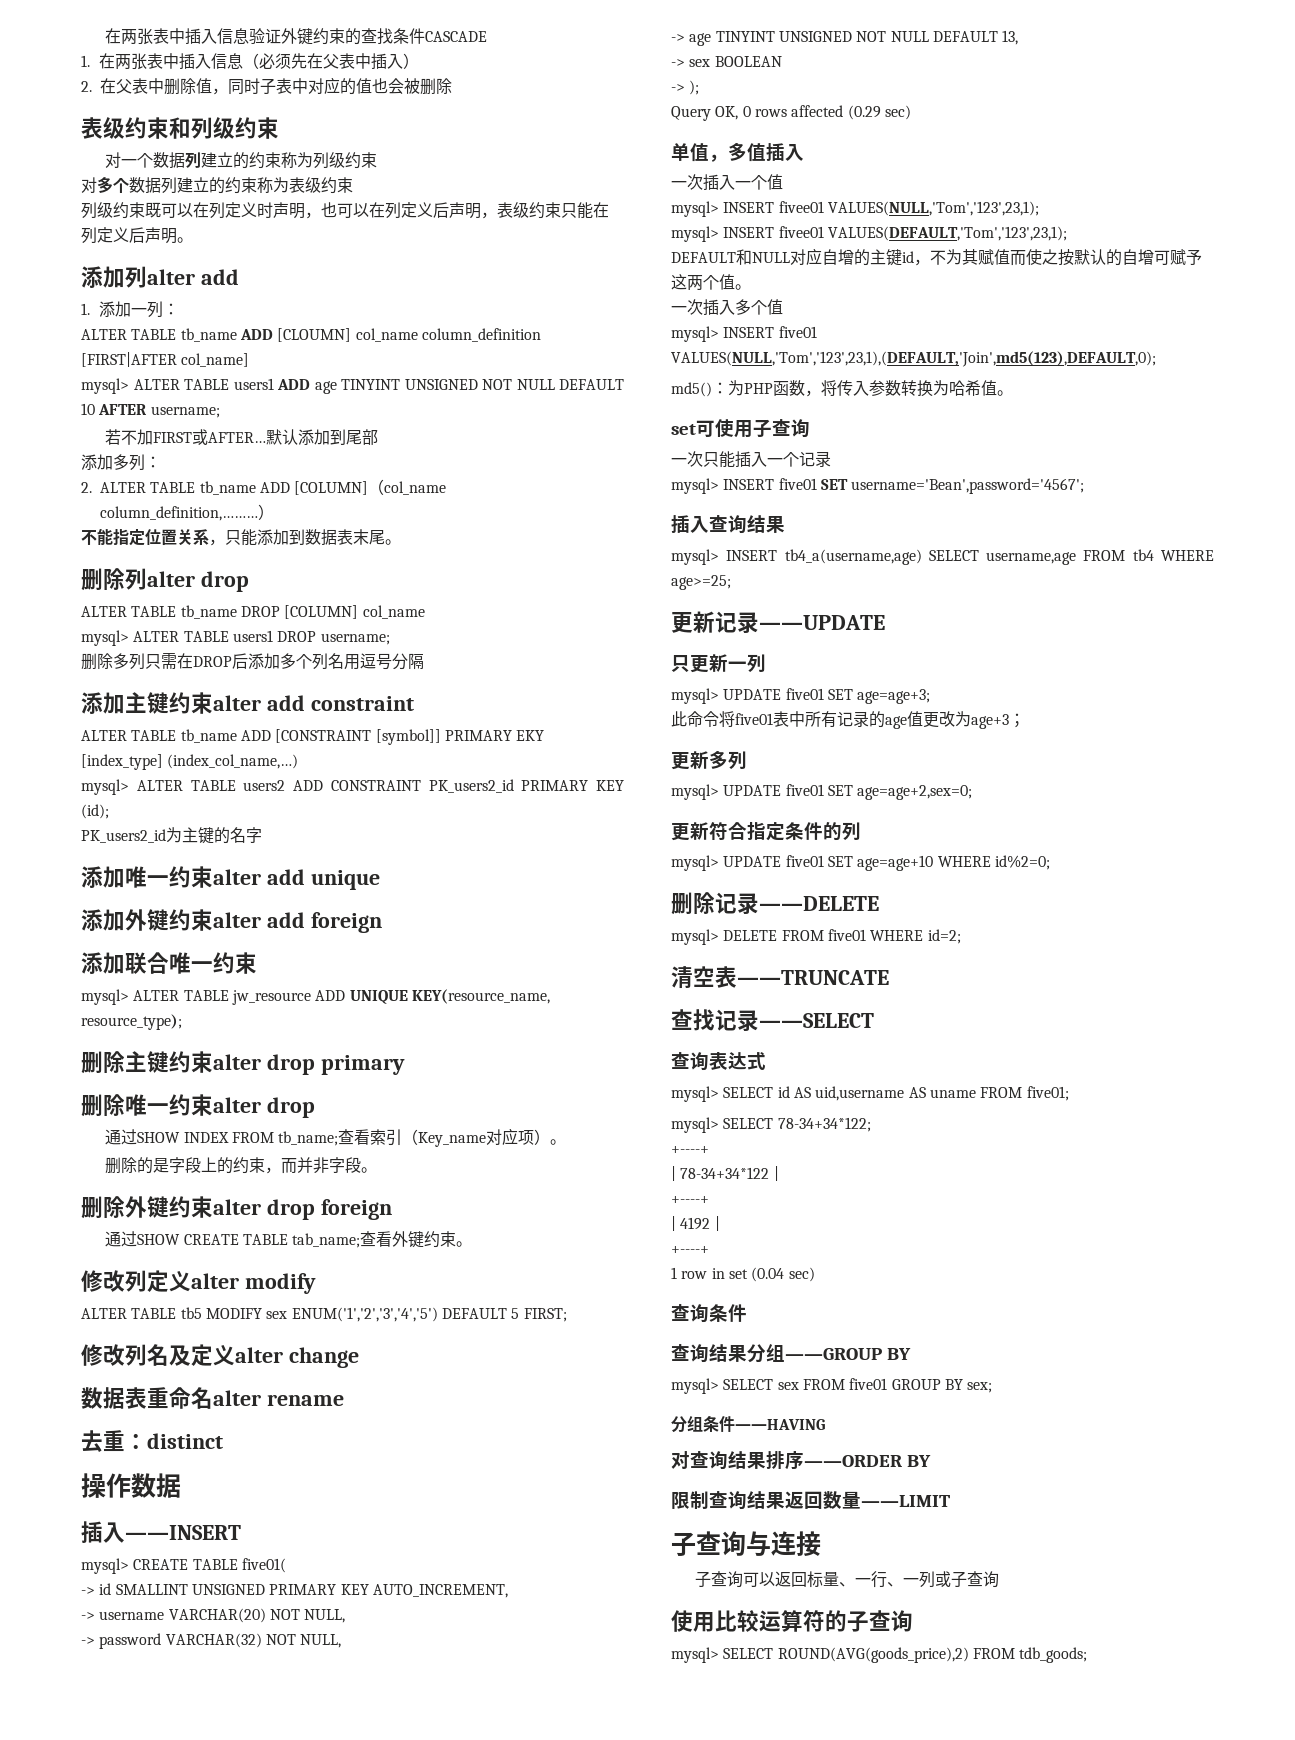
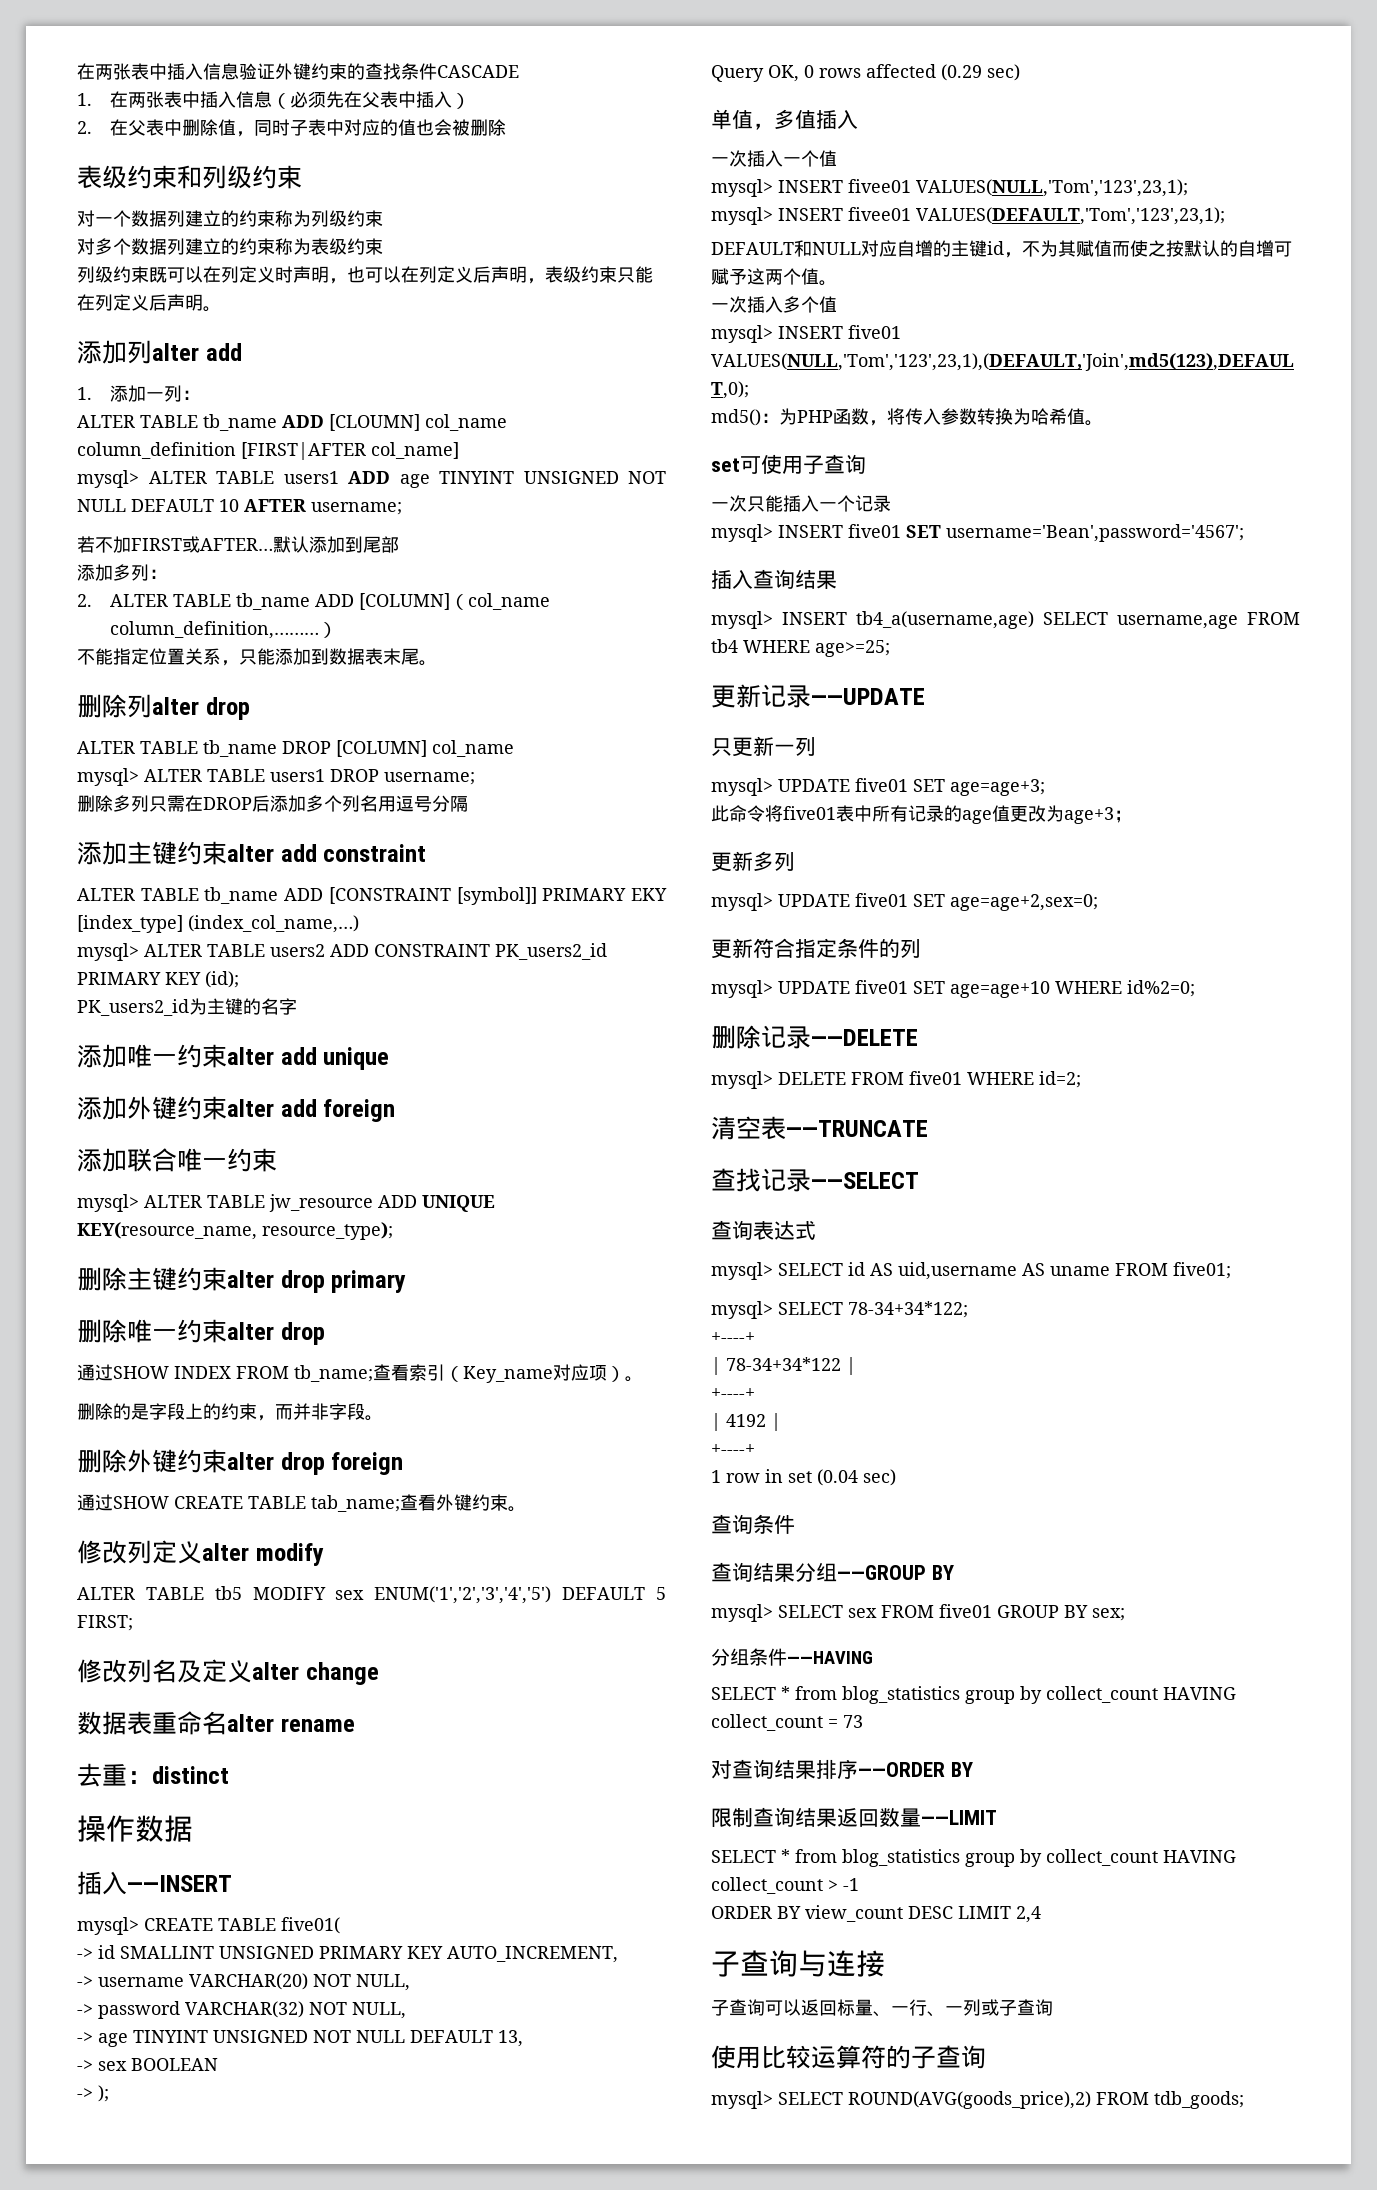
+ SELECT * from blog_statistics group by collect_count HAVING collect_count = 73
+ SELECT * from blog_statistics group by collect_count HAVING collect_count > -1
+ ORDER BY view_count DESC LIMIT 2,4

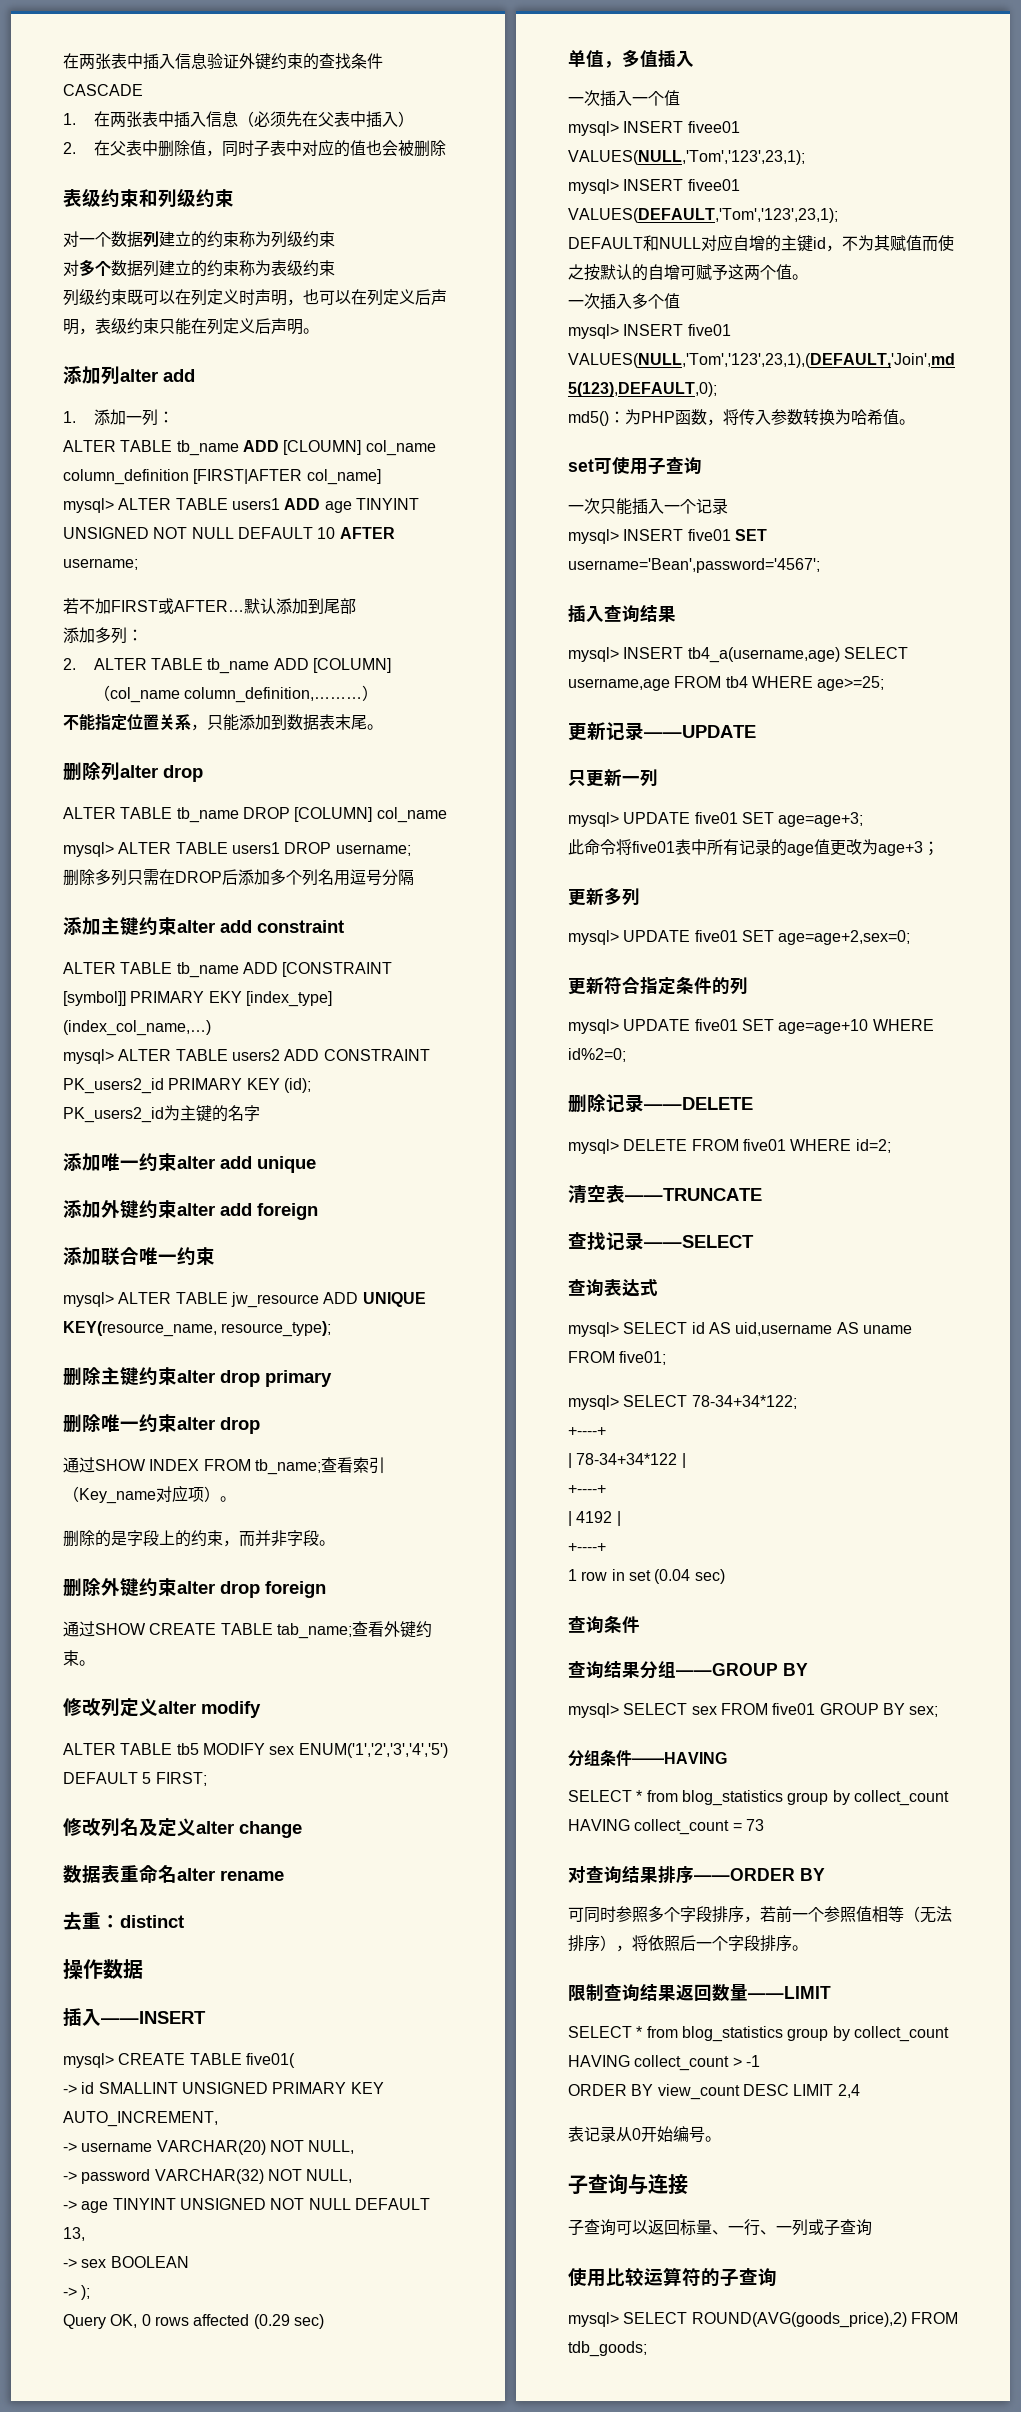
+ 可同时参照多个字段排序，若前一个参照值相等（无法排序），将依照后一个字段排序。
+ 表记录从0开始编号。

